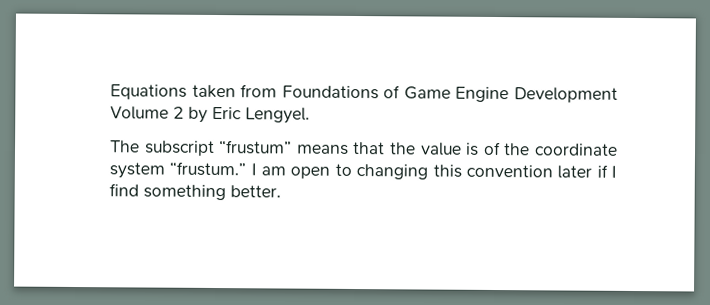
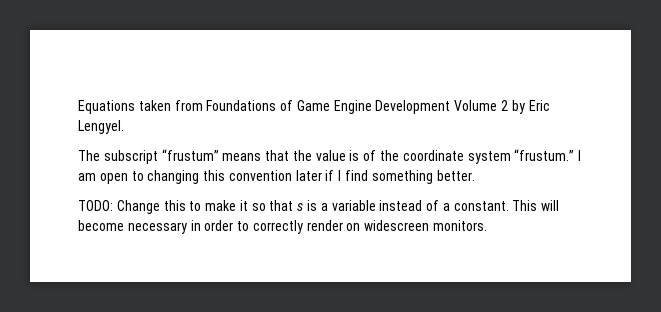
+ TODO: Change this to make it so that s is a variable instead of a constant. This will become necessary in order to correctly render on widescreen monitors.

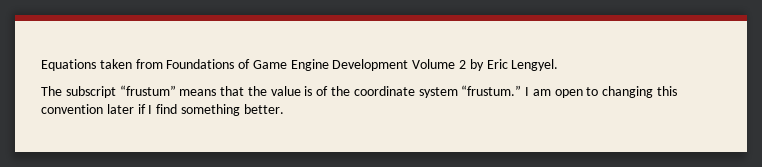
- TODO: Change this to make it so that s is a variable instead of a constant. This will become necessary in order to correctly render on widescreen monitors.

